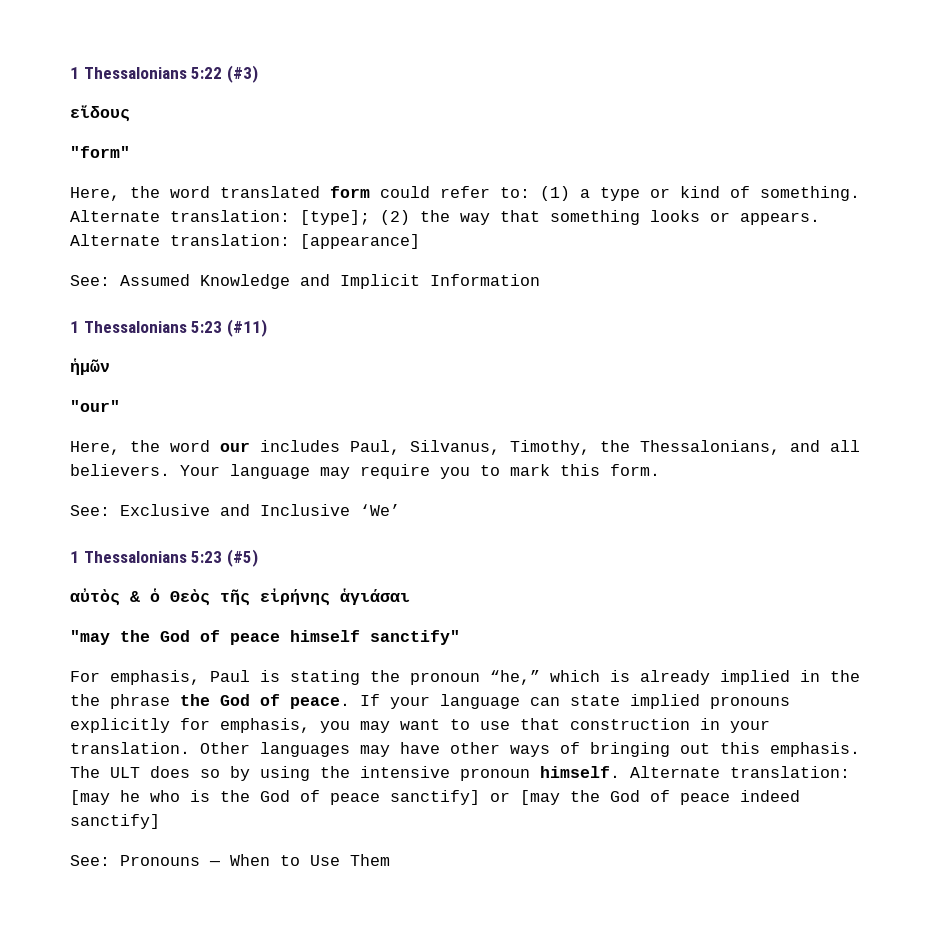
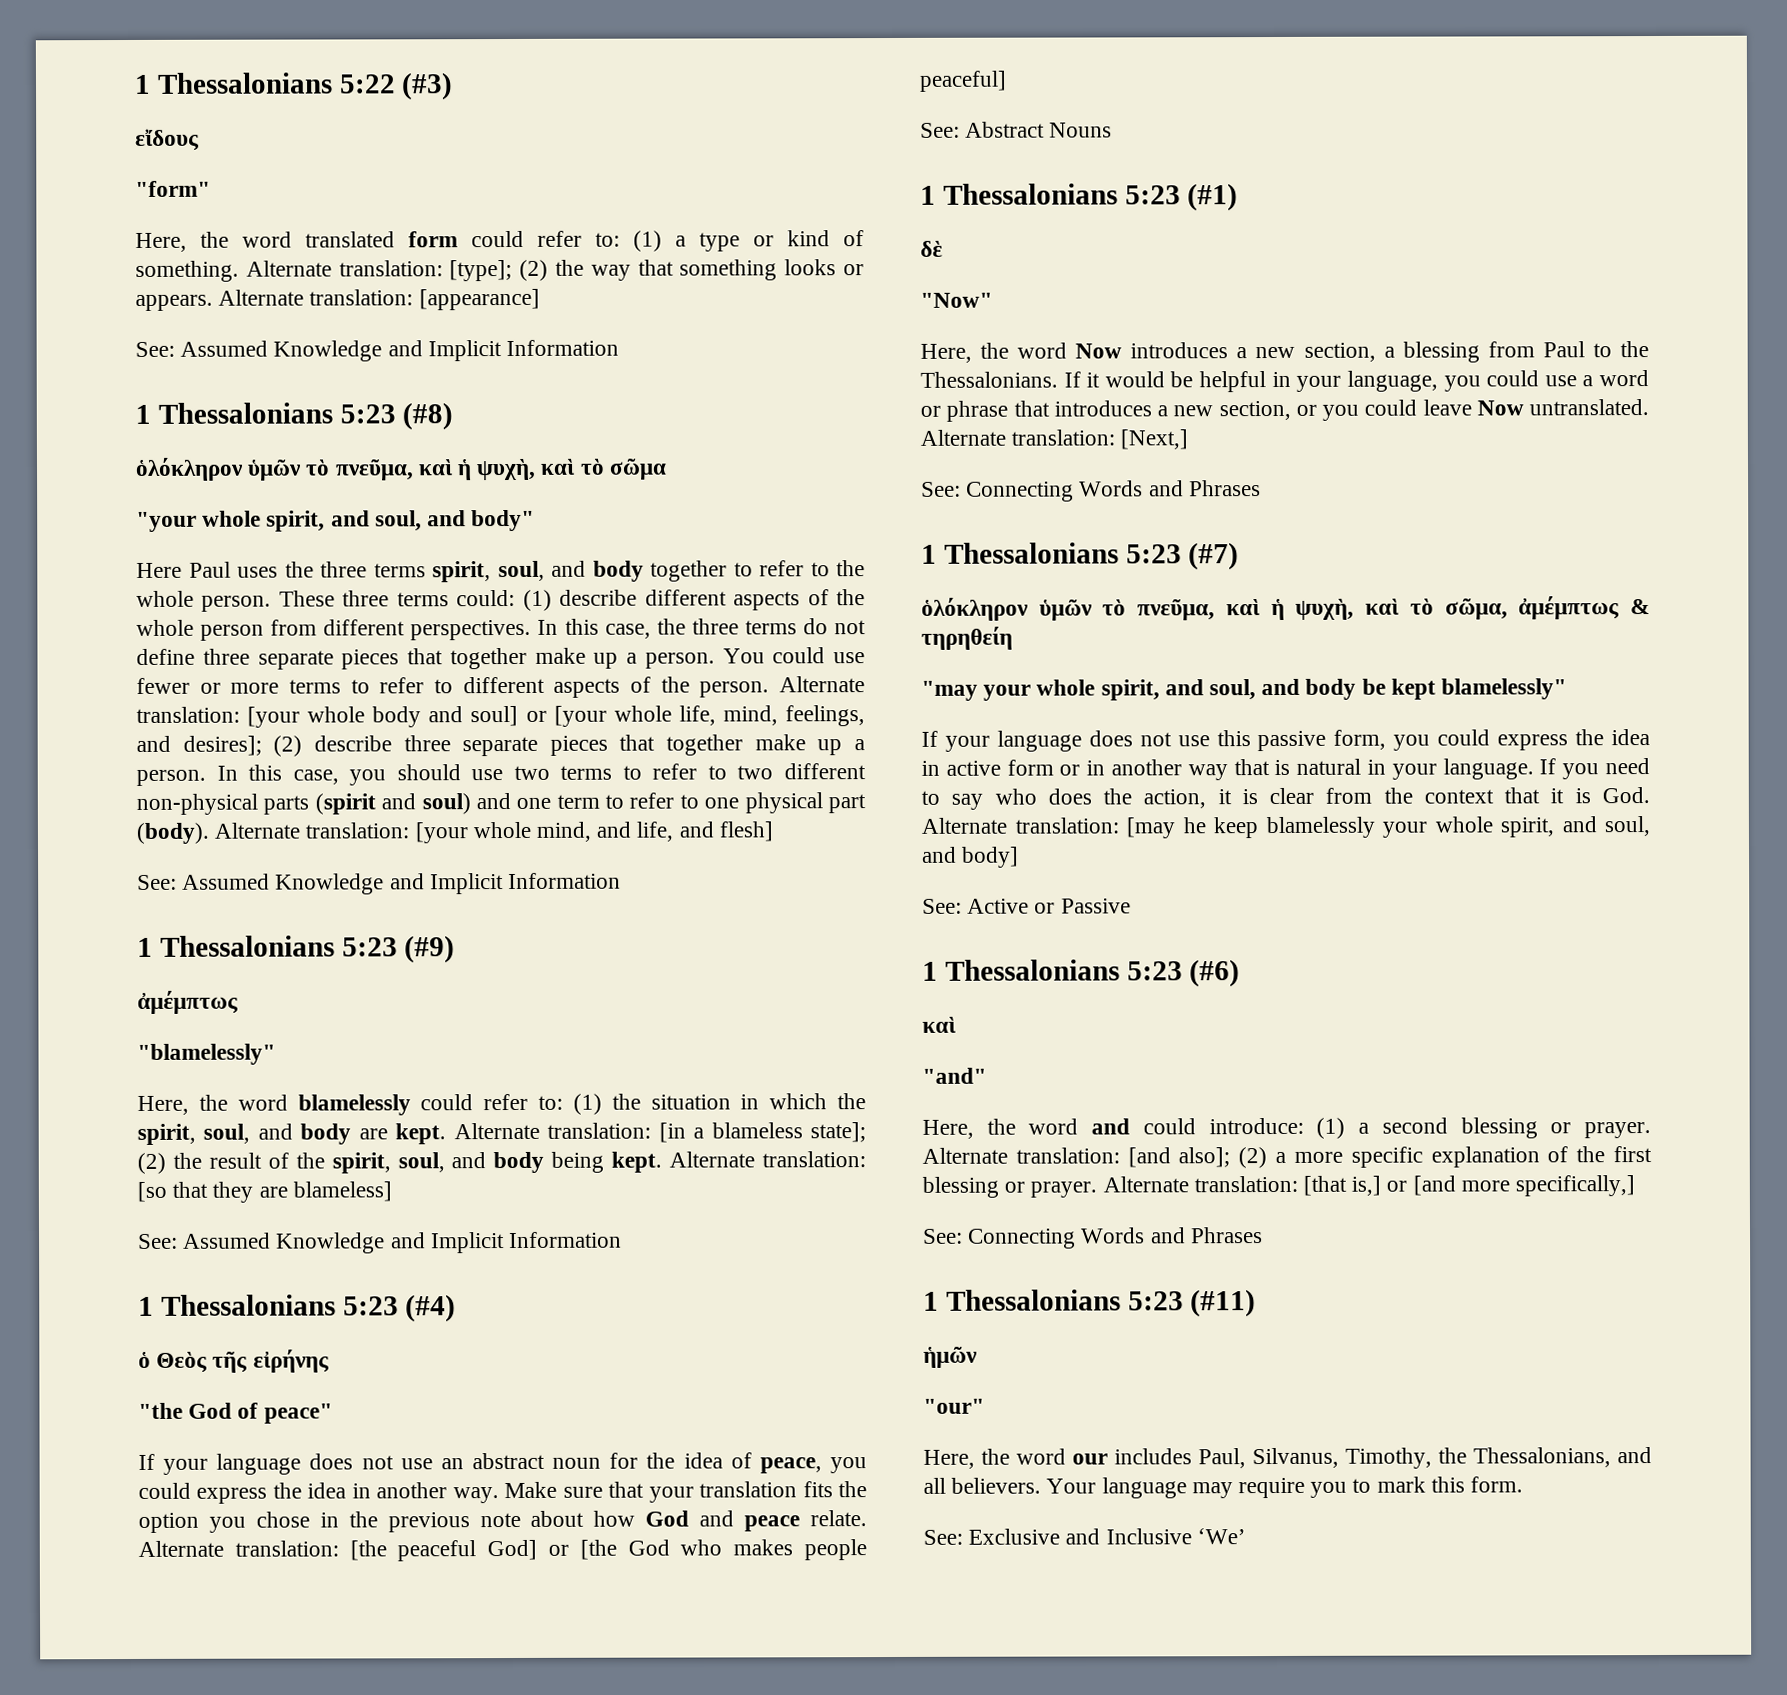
+ 1 Thessalonians 5:23 (#8)
+ ὁλόκληρον ὑμῶν τὸ πνεῦμα, καὶ ἡ ψυχὴ, καὶ τὸ σῶμα
+ "your whole spirit, and soul, and body"
+ Here Paul uses the three terms spirit, soul, and body together to refer to the whole person. These three terms could: (1) describe different aspects of the whole person from different perspectives. In this case, the three terms do not define three separate pieces that together make up a person. You could use fewer or more terms to refer to different aspects of the person. Alternate translation: [your whole body and soul] or [your whole life, mind, feelings, and desires]; (2) describe three separate pieces that together make up a person. In this case, you should use two terms to refer to two different non-physical parts (spirit and soul) and one term to refer to one physical part (body). Alternate translation: [your whole mind, and life, and flesh]
+ See: Assumed Knowledge and Implicit Information
+ 1 Thessalonians 5:23 (#9)
+ ἀμέμπτως
+ "blamelessly"
+ Here, the word blamelessly could refer to: (1) the situation in which the spirit, soul, and body are kept. Alternate translation: [in a blameless state]; (2) the result of the spirit, soul, and body being kept. Alternate translation: [so that they are blameless]
+ See: Assumed Knowledge and Implicit Information
+ 1 Thessalonians 5:23 (#4)
+ ὁ Θεὸς τῆς εἰρήνης
+ "the God of peace"
+ If your language does not use an abstract noun for the idea of peace, you could express the idea in another way. Make sure that your translation fits the option you chose in the previous note about how God and peace relate. Alternate translation: [the peaceful God] or [the God who makes people peaceful]
+ See: Abstract Nouns
+ 1 Thessalonians 5:23 (#1)
+ δὲ
+ "Now"
+ Here, the word Now introduces a new section, a blessing from Paul to the Thessalonians. If it would be helpful in your language, you could use a word or phrase that introduces a new section, or you could leave Now untranslated. Alternate translation: [Next,]
+ See: Connecting Words and Phrases
+ 1 Thessalonians 5:23 (#7)
+ ὁλόκληρον ὑμῶν τὸ πνεῦμα, καὶ ἡ ψυχὴ, καὶ τὸ σῶμα, ἀμέμπτως & τηρηθείη
+ "may your whole spirit, and soul, and body be kept blamelessly"
+ If your language does not use this passive form, you could express the idea in active form or in another way that is natural in your language. If you need to say who does the action, it is clear from the context that it is God. Alternate translation: [may he keep blamelessly your whole spirit, and soul, and body]
+ See: Active or Passive
+ 1 Thessalonians 5:23 (#6)
+ καὶ
+ "and"
+ Here, the word and could introduce: (1) a second blessing or prayer. Alternate translation: [and also]; (2) a more specific explanation of the first blessing or prayer. Alternate translation: [that is,] or [and more specifically,]
+ See: Connecting Words and Phrases
- 1 Thessalonians 5:23 (#5)
- αὐτὸς & ὁ Θεὸς τῆς εἰρήνης ἁγιάσαι
- "may the God of peace himself sanctify"
- For emphasis, Paul is stating the pronoun “he,” which is already implied in the the phrase the God of peace. If your language can state implied pronouns explicitly for emphasis, you may want to use that construction in your translation. Other languages may have other ways of bringing out this emphasis. The ULT does so by using the intensive pronoun himself. Alternate translation: [may he who is the God of peace sanctify] or [may the God of peace indeed sanctify]
- See: Pronouns — When to Use Them

